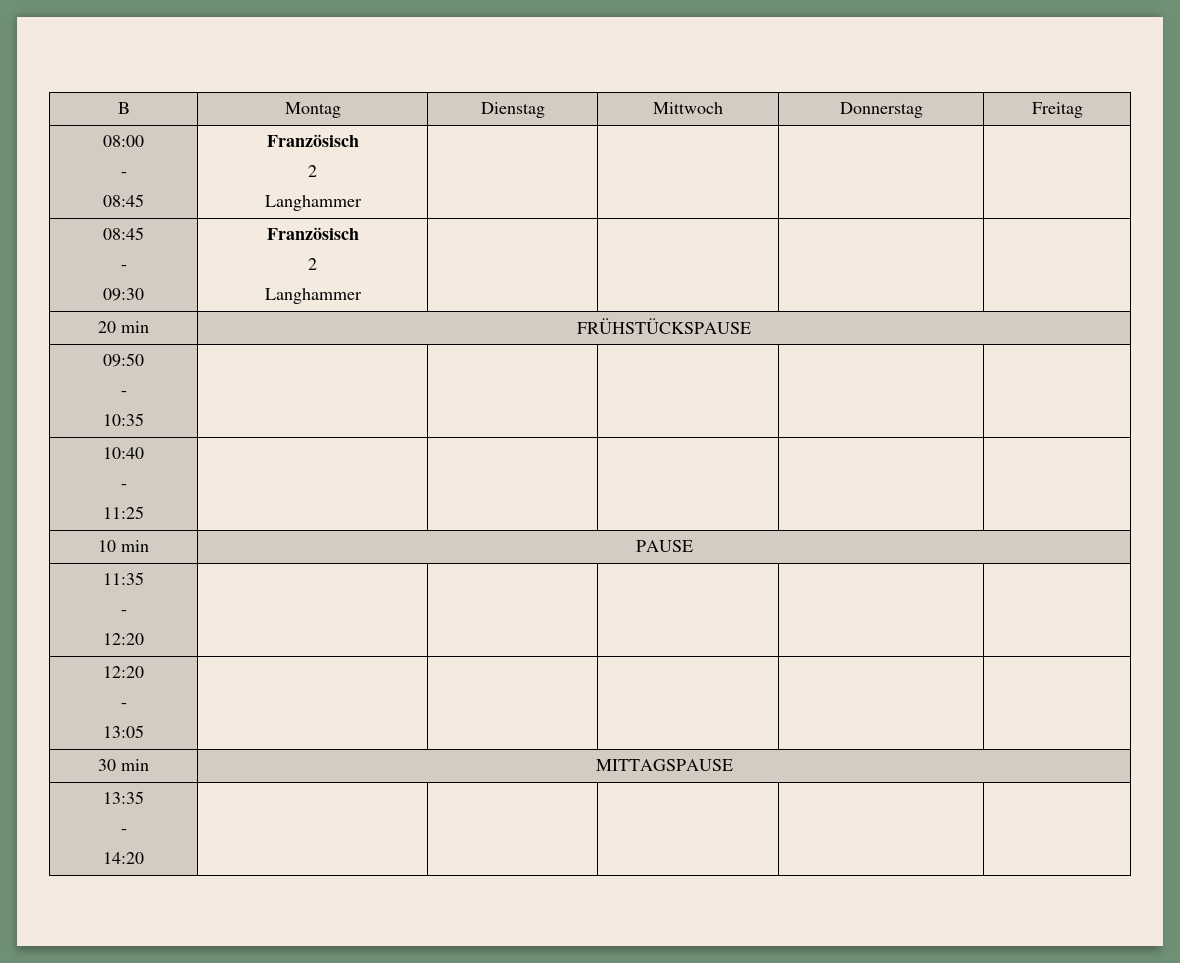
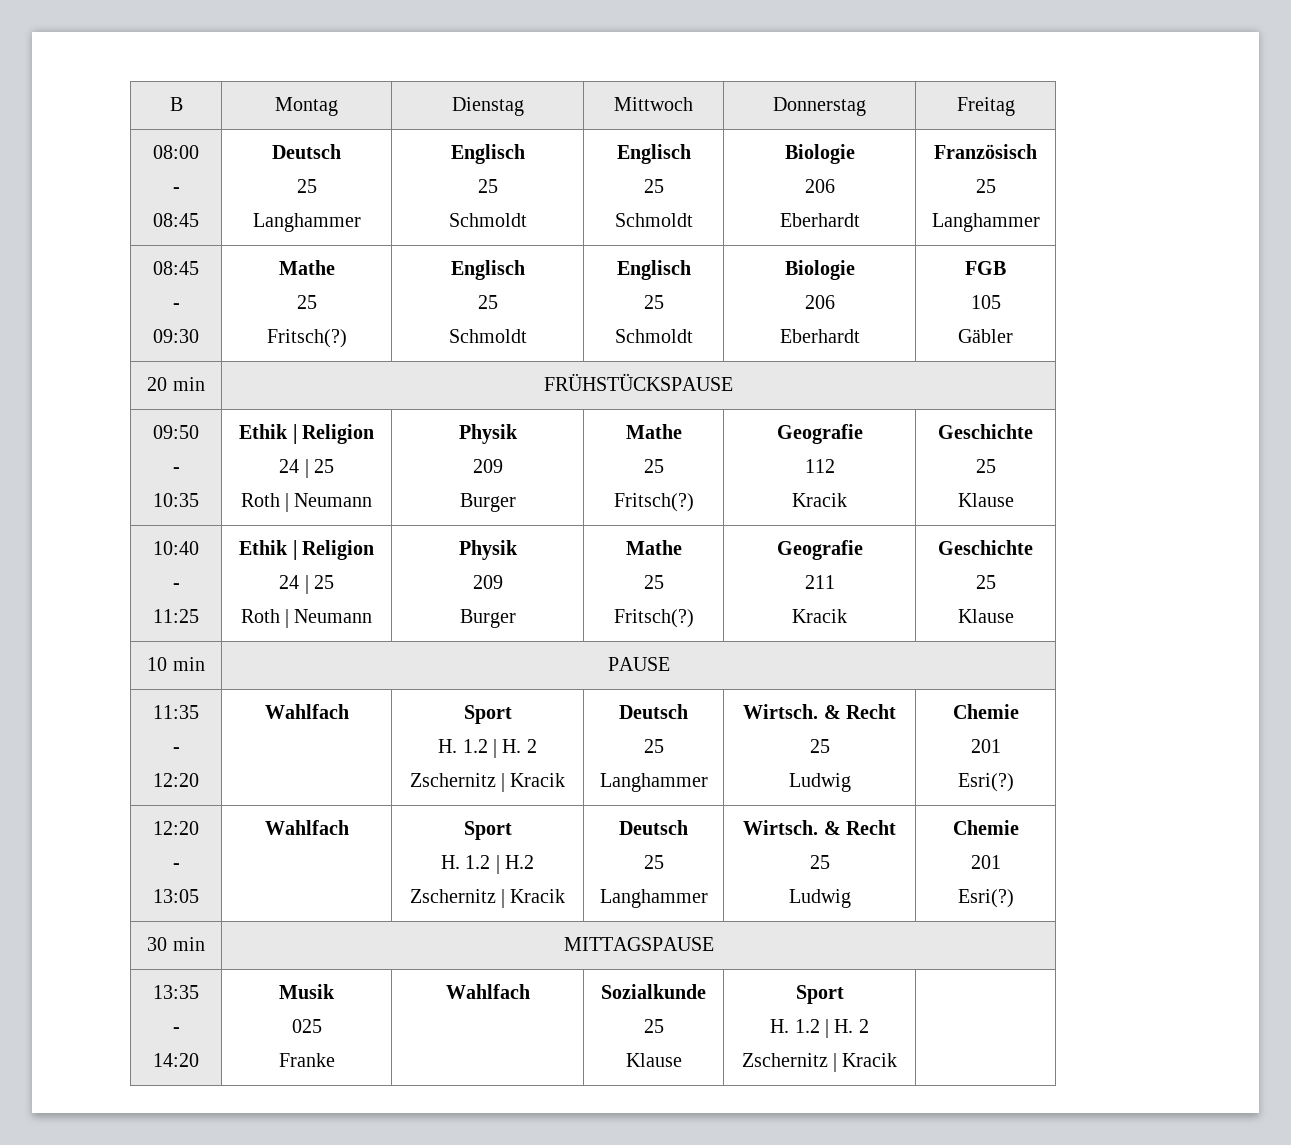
  08:00
  -
- 08:45 | Französisch
- 2
- Langhammer | | | |
+ 08:45 | Deutsch
+ 25
+ Langhammer | Englisch
+ 25
+ Schmoldt | Englisch
+ 25
+ Schmoldt | Biologie
+ 206
+ Eberhardt | Französisch
+ 25
+ Langhammer
  08:45
  -
- 09:30 | Französisch
- 2
- Langhammer | | | |
+ 09:30 | Mathe
+ 25
+ Fritsch(?) | Englisch
+ 25
+ Schmoldt | Englisch
+ 25
+ Schmoldt | Biologie
+ 206
+ Eberhardt | FGB
+ 105
+ Gäbler
  09:50
  -
- 10:35 | | | | |
+ 10:35 | Ethik | Religion
+ 24 | 25
+ Roth | Neumann | Physik
+ 209
+ Burger | Mathe
+ 25
+ Fritsch(?) | Geografie
+ 112
+ Kracik | Geschichte
+ 25
+ Klause
  10:40
  -
- 11:25 | | | | |
+ 11:25 | Ethik | Religion
+ 24 | 25
+ Roth | Neumann | Physik
+ 209
+ Burger | Mathe
+ 25
+ Fritsch(?) | Geografie
+ 211
+ Kracik | Geschichte
+ 25
+ Klause
  11:35
  -
- 12:20 | | | | |
+ 12:20 | Wahlfach | Sport
+ H. 1.2 | H. 2
+ Zschernitz | Kracik | Deutsch
+ 25
+ Langhammer | Wirtsch. & Recht
+ 25
+ Ludwig | Chemie
+ 201
+ Esri(?)
  12:20
  -
- 13:05 | | | | |
+ 13:05 | Wahlfach | Sport
+ H. 1.2 | H.2
+ Zschernitz | Kracik | Deutsch
+ 25
+ Langhammer | Wirtsch. & Recht
+ 25
+ Ludwig | Chemie
+ 201
+ Esri(?)
  13:35
  -
- 14:20 | | | | |
+ 14:20 | Musik
+ 025
+ Franke | Wahlfach | Sozialkunde
+ 25
+ Klause | Sport
+ H. 1.2 | H. 2
+ Zschernitz | Kracik |

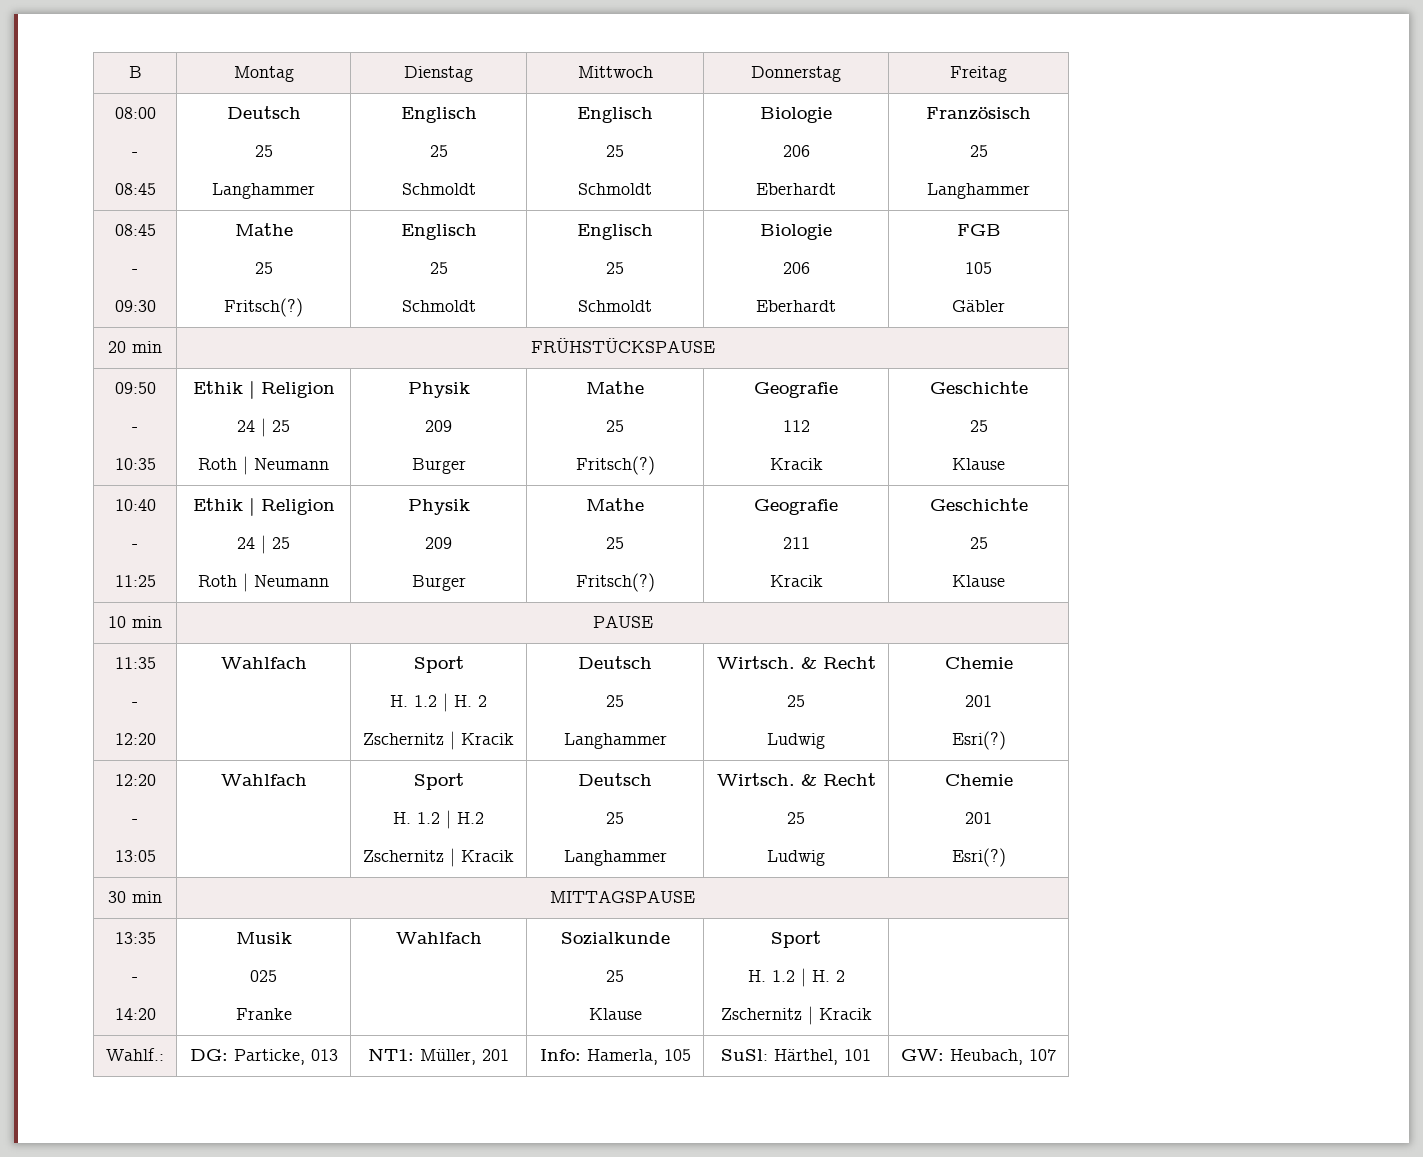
+ Wahlf.: | DG: Particke, 013 | NT1: Müller, 201 | Info: Hamerla, 105 | SuSl: Härthel, 101 | GW: Heubach, 107

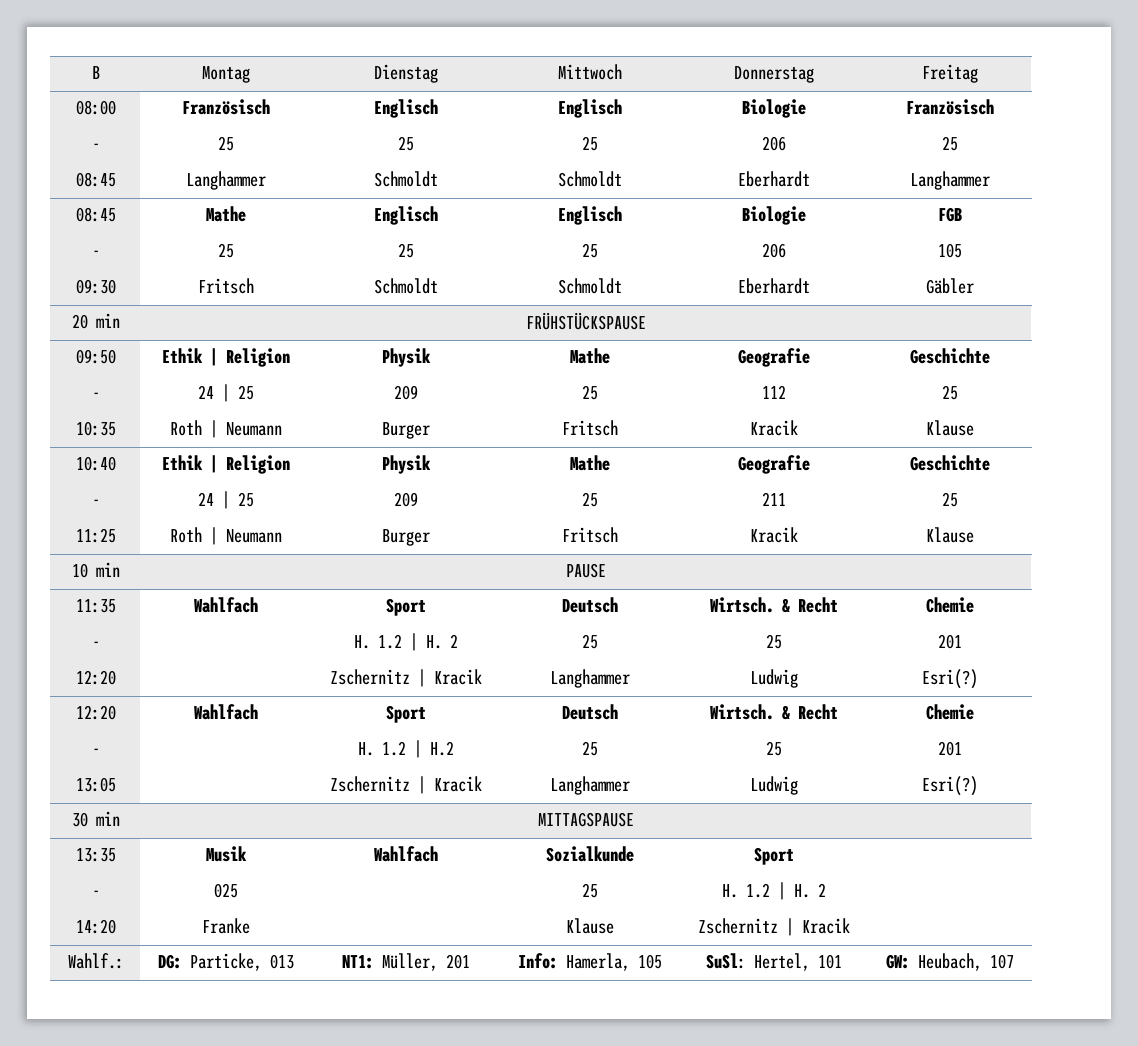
  08:00
  -
- 08:45 | Deutsch
+ 08:45 | Französisch
  25
  Langhammer | Englisch
  25
  Schmoldt | Englisch
  25
  Schmoldt | Biologie
  206
  Eberhardt | Französisch
  25
  Langhammer
  08:45
  -
  09:30 | Mathe
  25
- Fritsch(?) | Englisch
+ Fritsch | Englisch
  09:50
  -
  10:35 | Ethik | Religion
  24 | 25
  Roth | Neumann | Physik
  209
  Burger | Mathe
  25
- Fritsch(?) | Geografie
+ Fritsch | Geografie
  10:40
  -
  11:25 | Ethik | Religion
  24 | 25
  Roth | Neumann | Physik
  209
  Burger | Mathe
  25
- Fritsch(?) | Geografie
+ Fritsch | Geografie
- Wahlf.: | DG: Particke, 013 | NT1: Müller, 201 | Info: Hamerla, 105 | SuSl: Härthel, 101 | GW: Heubach, 107
+ Wahlf.: | DG: Particke, 013 | NT1: Müller, 201 | Info: Hamerla, 105 | SuSl: Hertel, 101 | GW: Heubach, 107

